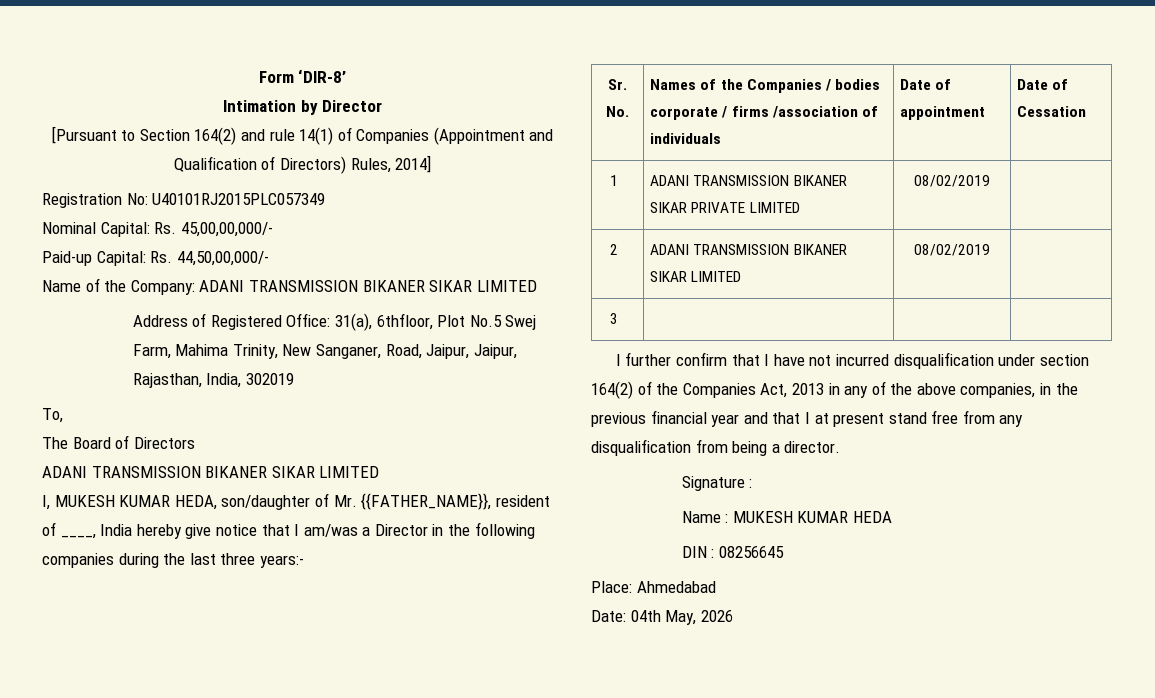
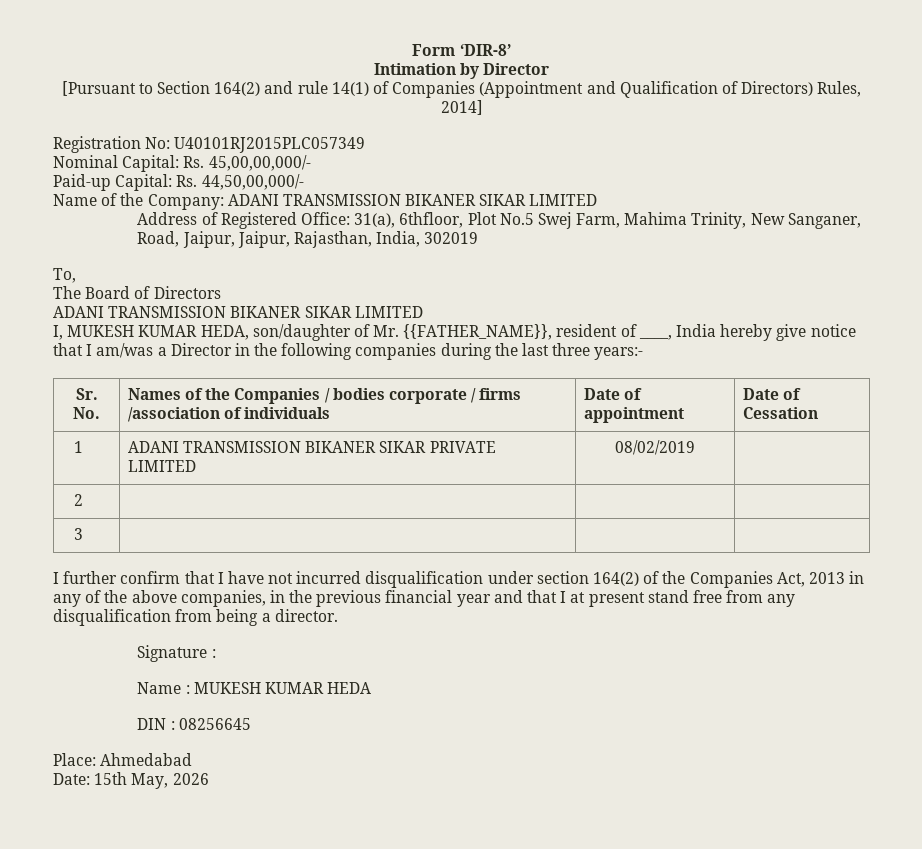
- 2 | ADANI TRANSMISSION BIKANER SIKAR LIMITED | 08/02/2019 |
+ 2 | | |
- Date: 04th May, 2026
+ Date: 15th May, 2026

